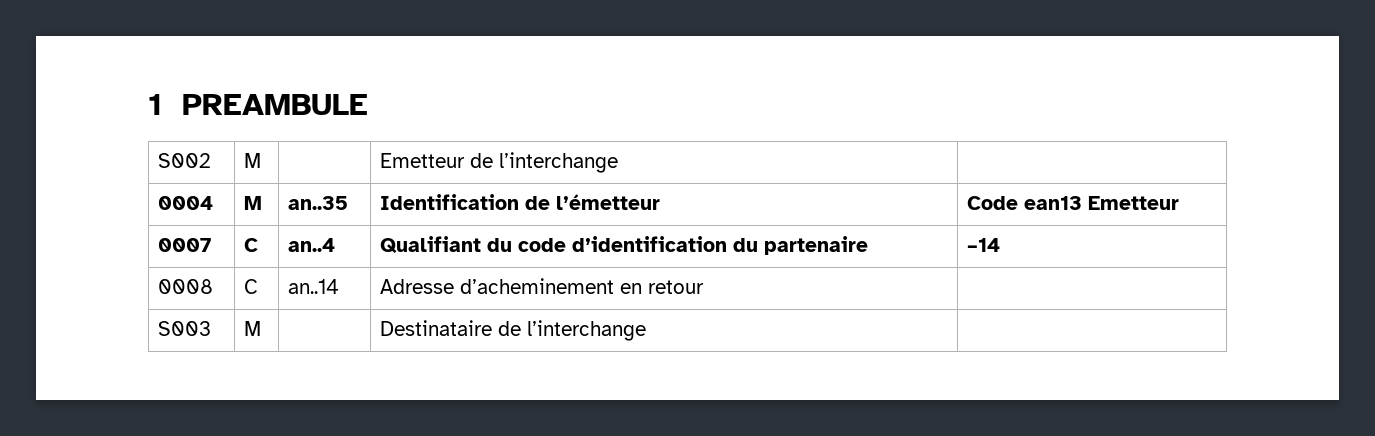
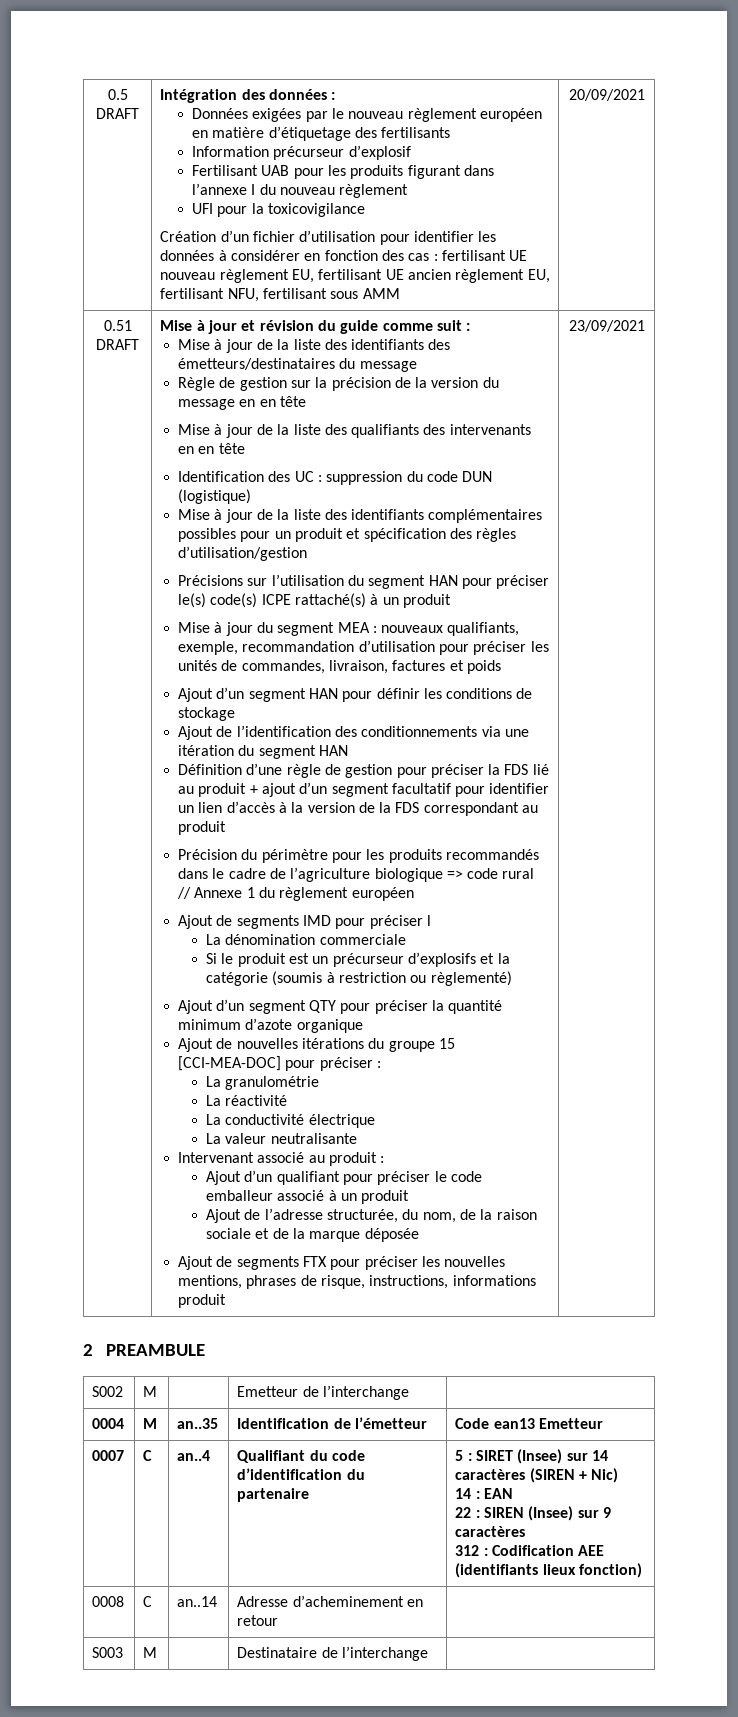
- 1 PREAMBULE
+ 0.5 DRAFT | Intégration des données :
+ Données exigées par le nouveau règlement européen en matière d’étiquetage des fertilisants
+ Information précurseur d’explosif
+ Fertilisant UAB pour les produits figurant dans l’annexe I du nouveau règlement
+ UFI pour la toxicovigilance
+ Création d’un fichier d’utilisation pour identifier les données à considérer en fonction des cas : fertilisant UE nouveau règlement EU, fertilisant UE ancien règlement EU, fertilisant NFU, fertilisant sous AMM | 20/09/2021
+ 0.51 DRAFT | Mise à jour et révision du guide comme suit :
+ Mise à jour de la liste des identifiants des émetteurs/destinataires du message
+ Règle de gestion sur la précision de la version du message en en tête
+ Mise à jour de la liste des qualifiants des intervenants en en tête
+ Identification des UC : suppression du code DUN (logistique)
+ Mise à jour de la liste des identifiants complémentaires possibles pour un produit et spécification des règles d’utilisation/gestion
+ Précisions sur l’utilisation du segment HAN pour préciser le(s) code(s) ICPE rattaché(s) à un produit
+ Mise à jour du segment MEA : nouveaux qualifiants, exemple, recommandation d’utilisation pour préciser les unités de commandes, livraison, factures et poids
+ Ajout d’un segment HAN pour définir les conditions de stockage
+ Ajout de l’identification des conditionnements via une itération du segment HAN
+ Définition d’une règle de gestion pour préciser la FDS lié au produit + ajout d’un segment facultatif pour identifier un lien d’accès à la version de la FDS correspondant au produit
+ Précision du périmètre pour les produits recommandés dans le cadre de l’agriculture biologique => code rural // Annexe 1 du règlement européen
+ Ajout de segments IMD pour préciser l
+ La dénomination commerciale
+ Si le produit est un précurseur d’explosifs et la catégorie (soumis à restriction ou règlementé)
+ Ajout d’un segment QTY pour préciser la quantité minimum d’azote organique
+ Ajout de nouvelles itérations du groupe 15 [CCI-MEA-DOC] pour préciser :
+ La granulométrie
+ La réactivité
+ La conductivité électrique
+ La valeur neutralisante
+ Intervenant associé au produit :
+ Ajout d’un qualifiant pour préciser le code emballeur associé à un produit
+ Ajout de l’adresse structurée, du nom, de la raison sociale et de la marque déposée
+ Ajout de segments FTX pour préciser les nouvelles mentions, phrases de risque, instructions, informations produit | 23/09/2021
+ 2 PREAMBULE
- 0007 | C | an..4 | Qualifiant du code d’identification du partenaire | –14
+ 0007 | C | an..4 | Qualifiant du code d’identification du partenaire | 5 : SIRET (Insee) sur 14 caractères (SIREN + Nic)
+ 14 : EAN
+ 22 : SIREN (Insee) sur 9 caractères
+ 312 : Codification AEE (identifiants lieux fonction)

